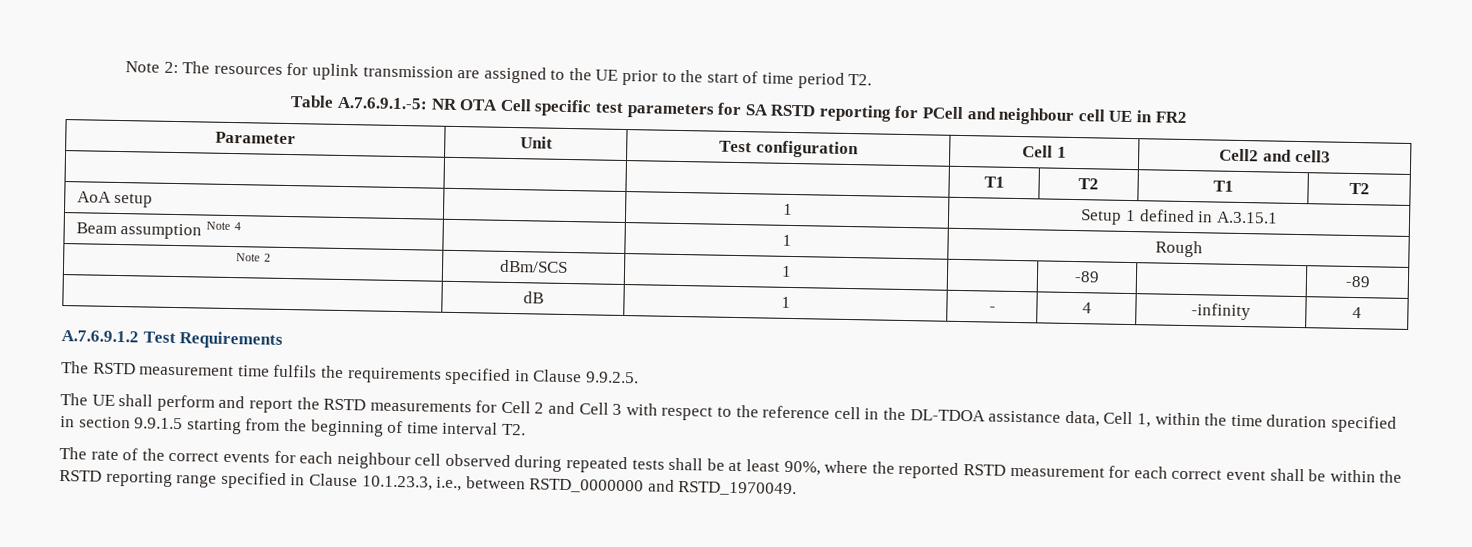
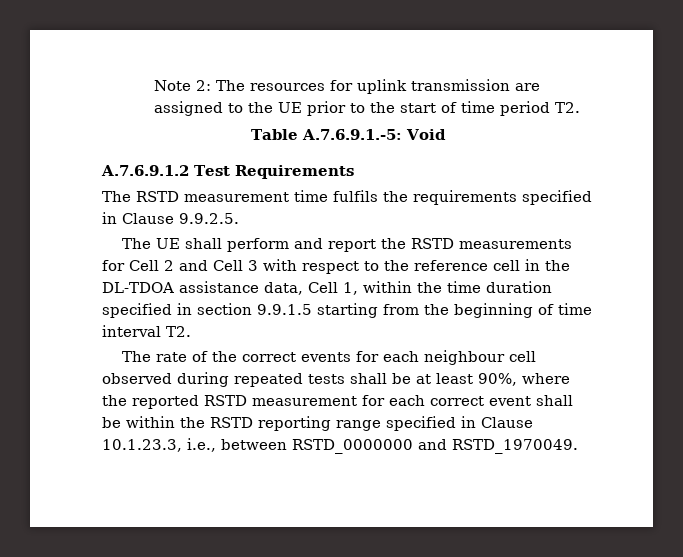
- Table A.7.6.9.1.-5: NR OTA Cell specific test parameters for SA RSTD reporting for PCell and neighbour cell UE in FR2
- Parameter | Unit | Test configuration | Cell 1 | Cell2 and cell3
- | | | T1 | T2 | T1 | T2
- AoA setup | | 1 | Setup 1 defined in A.3.15.1
- Beam assumption Note 4 | | 1 | Rough
- Note 2 | dBm/SCS | 1 | | -89 | | -89
- | dB | 1 | - | 4 | -infinity | 4
+ Table A.7.6.9.1.-5: Void

